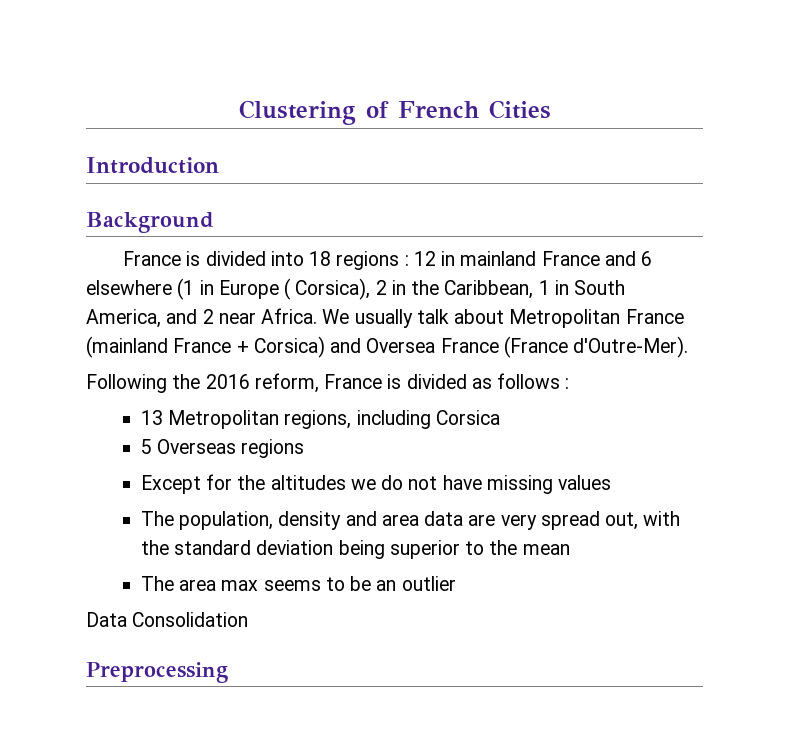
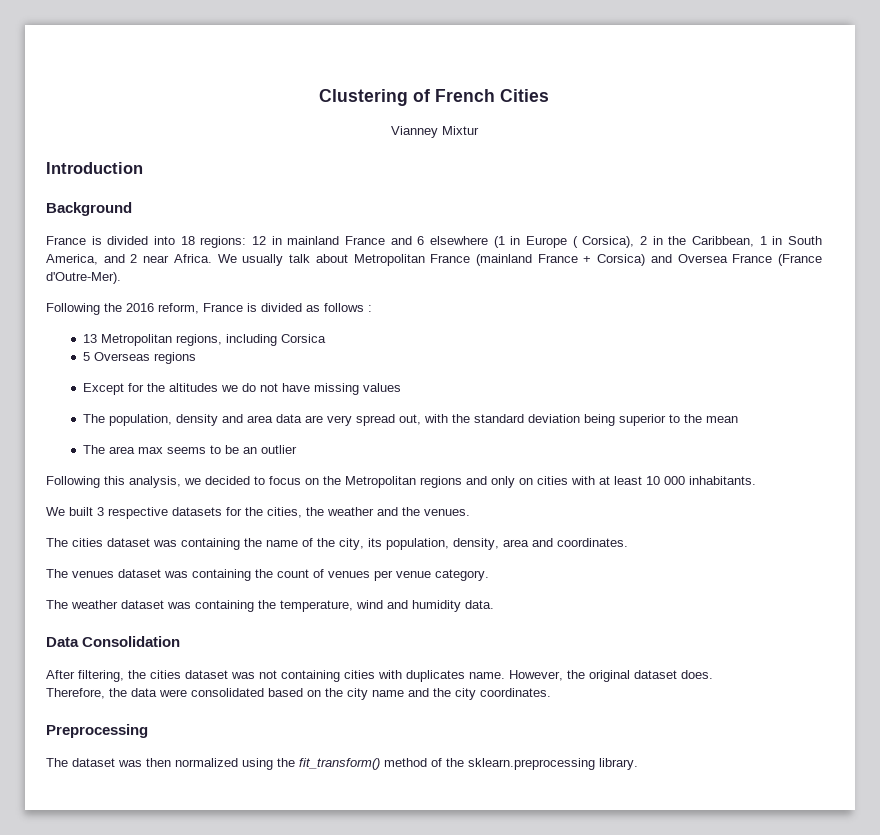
+ Vianney Mixtur
- France is divided into 18 regions : 12 in mainland France and 6 elsewhere (1 in Europe ( Corsica), 2 in the Caribbean, 1 in South America, and 2 near Africa.
+ France is divided into 18 regions: 12 in mainland France and 6 elsewhere (1 in Europe ( Corsica), 2 in the Caribbean, 1 in South America, and 2 near Africa.
+ Following this analysis, we decided to focus on the Metropolitan regions and only on cities with at least 10 000 inhabitants.
+ We built 3 respective datasets for the cities, the weather and the venues.
+ The cities dataset was containing the name of the city, its population, density, area and coordinates.
+ The venues dataset was containing the count of venues per venue category.
+ The weather dataset was containing the temperature, wind and humidity data.
  Data Consolidation
+ After filtering, the cities dataset was not containing cities with duplicates name. However, the original dataset does.
+ Therefore, the data were consolidated based on the city name and the city coordinates.
  Preprocessing
+ The dataset was then normalized using the fit_transform() method of the sklearn.preprocessing library.

